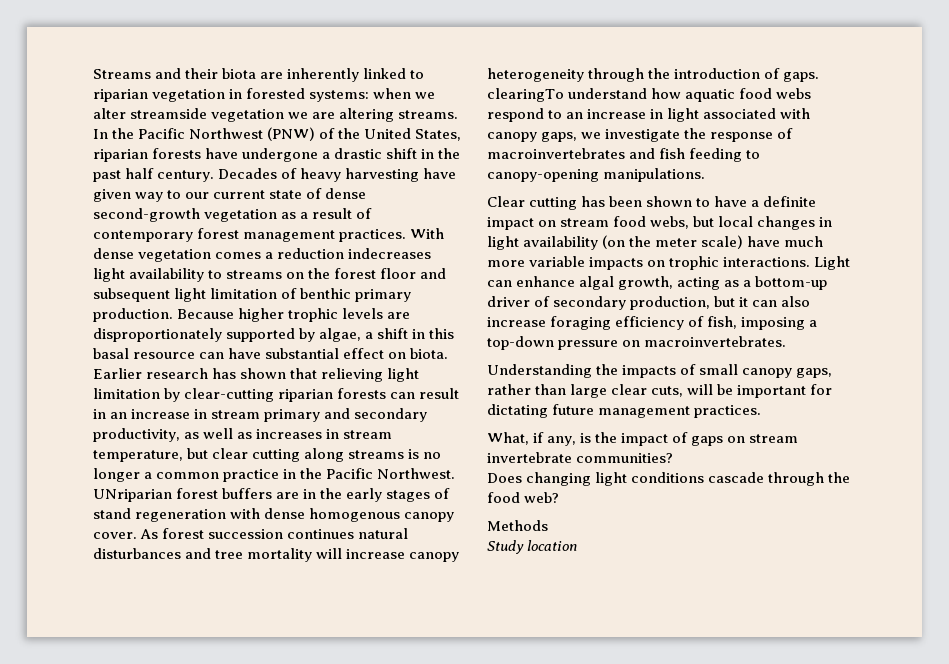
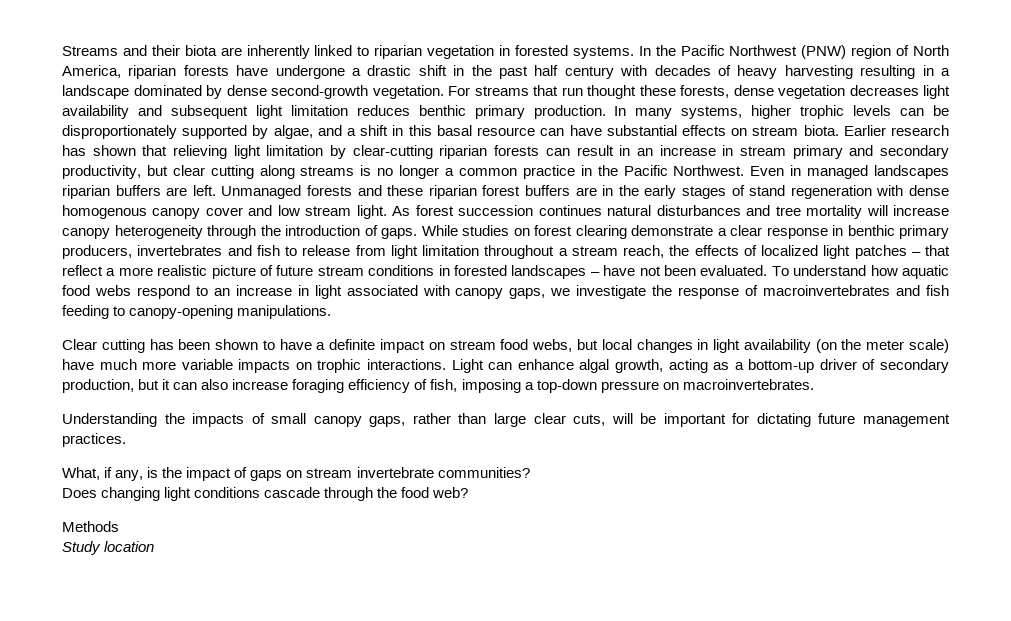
- Streams and their biota are inherently linked to riparian vegetation in forested systems: when we alter streamside vegetation we are altering streams.
+ Streams and their biota are inherently linked to riparian vegetation in forested systems.
- In the Pacific Northwest (PNW) of the United States, riparian forests have undergone a drastic shift in the past half century. Decades of heavy harvesting have given way to our current state of dense second-growth vegetation as a result of contemporary forest management practices. With dense vegetation comes a reduction indecreases light availability to streams on the forest floor and subsequent light limitation of benthic primary production.
+ In the Pacific Northwest (PNW) region of North America, riparian forests have undergone a drastic shift in the past half century with decades of heavy harvesting resulting in a landscape dominated by dense second-growth vegetation. For streams that run thought these forests, dense vegetation decreases light availability and subsequent light limitation reduces benthic primary production.
- Because higher trophic levels are disproportionately supported by algae, a shift in this basal resource can have substantial effect on biota.
+ In many systems, higher trophic levels can be disproportionately supported by algae, and a shift in this basal resource can have substantial effects on stream biota.
- Earlier research has shown that relieving light limitation by clear-cutting riparian forests can result in an increase in stream primary and secondary productivity, as well as increases in stream temperature, but clear cutting along streams is no longer a common practice in the Pacific Northwest.
+ Earlier research has shown that relieving light limitation by clear-cutting riparian forests can result in an increase in stream primary and secondary productivity, but clear cutting along streams is no longer a common practice in the Pacific Northwest.
- UNriparian forest buffers are in the early stages of stand regeneration with dense homogenous canopy cover.
+ Even in managed landscapes riparian buffers are left. Unmanaged forests and these riparian forest buffers are in the early stages of stand regeneration with dense homogenous canopy cover and low stream light.
- As forest succession continues natural disturbances and tree mortality will increase canopy heterogeneity through the introduction of gaps. clearingTo understand how aquatic food webs respond to an increase in light associated with canopy gaps, we investigate the response of macroinvertebrates and fish feeding to canopy-opening manipulations.
+ As forest succession continues natural disturbances and tree mortality will increase canopy heterogeneity through the introduction of gaps. While studies on forest clearing demonstrate a clear response in benthic primary producers, invertebrates and fish to release from light limitation throughout a stream reach, the effects of localized light patches – that reflect a more realistic picture of future stream conditions in forested landscapes – have not been evaluated. To understand how aquatic food webs respond to an increase in light associated with canopy gaps, we investigate the response of macroinvertebrates and fish feeding to canopy-opening manipulations.

